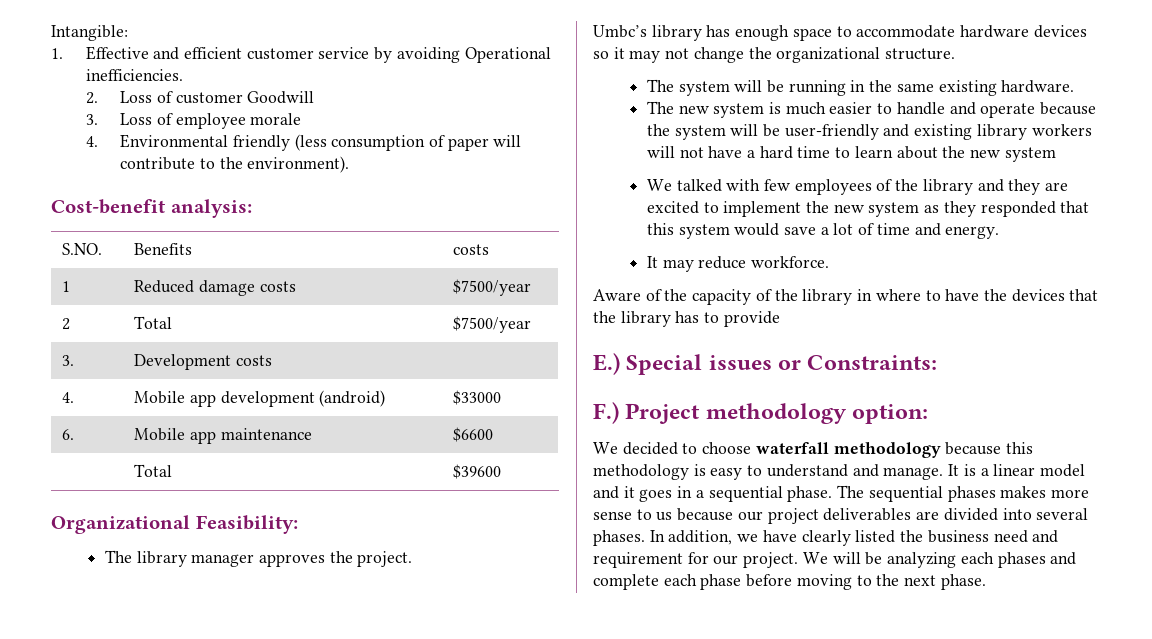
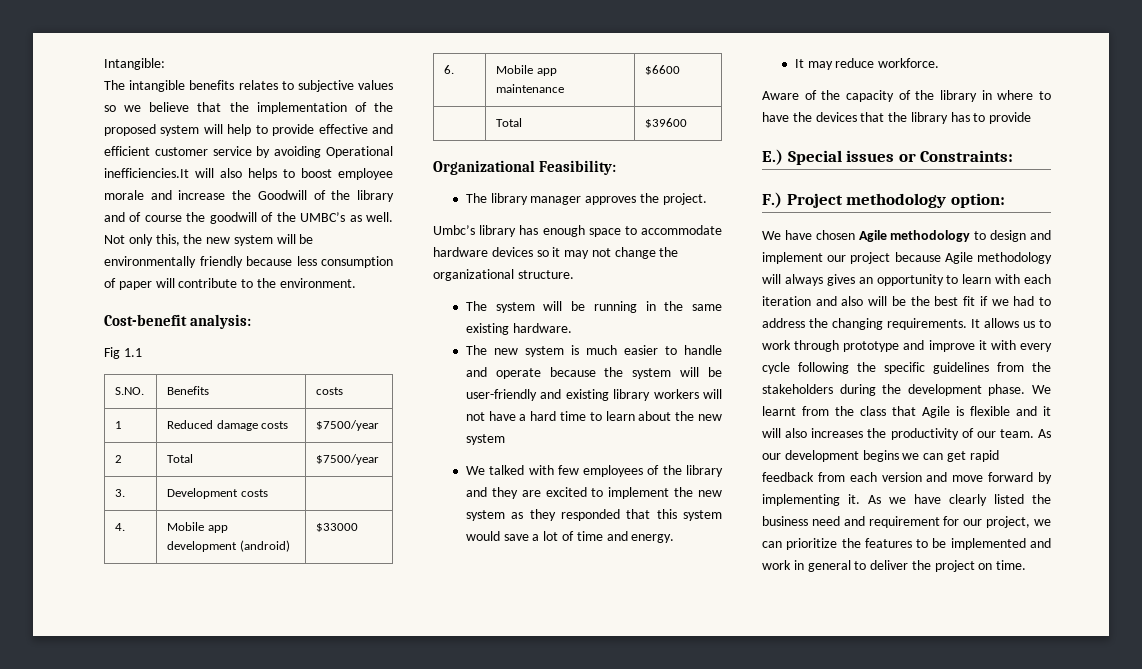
- 1. Effective and efficient customer service by avoiding Operational inefficiencies.
- 2. Loss of customer Goodwill
- 3. Loss of employee morale
- 4. Environmental friendly (less consumption of paper will contribute to the environment).
+ The intangible benefits relates to subjective values so we believe that the implementation of the proposed system will help to provide effective and efficient customer service by avoiding Operational inefficiencies.It will also helps to boost employee morale and increase the Goodwill of the library and of course the goodwill of the UMBC’s as well. Not only this, the new system will be environmentally friendly because less consumption of paper will contribute to the environment.
+ Fig 1.1
- We decided to choose waterfall methodology because this methodology is easy to understand and manage. It is a linear model and it goes in a sequential phase. The sequential phases makes more sense to us because our project deliverables are divided into several phases. In addition, we have clearly listed the business need and requirement for our project. We will be analyzing each phases and complete each phase before moving to the next phase.
+ We have chosen Agile methodology to design and implement our project because Agile methodology will always gives an opportunity to learn with each iteration and also will be the best fit if we had to address the changing requirements. It allows us to work through prototype and improve it with every cycle following the specific guidelines from the stakeholders during the development phase. We learnt from the class that Agile is flexible and it will also increases the productivity of our team. As our development begins we can get rapid feedback from each version and move forward by implementing it. As we have clearly listed the business need and requirement for our project, we can prioritize the features to be implemented and work in general to deliver the project on time.

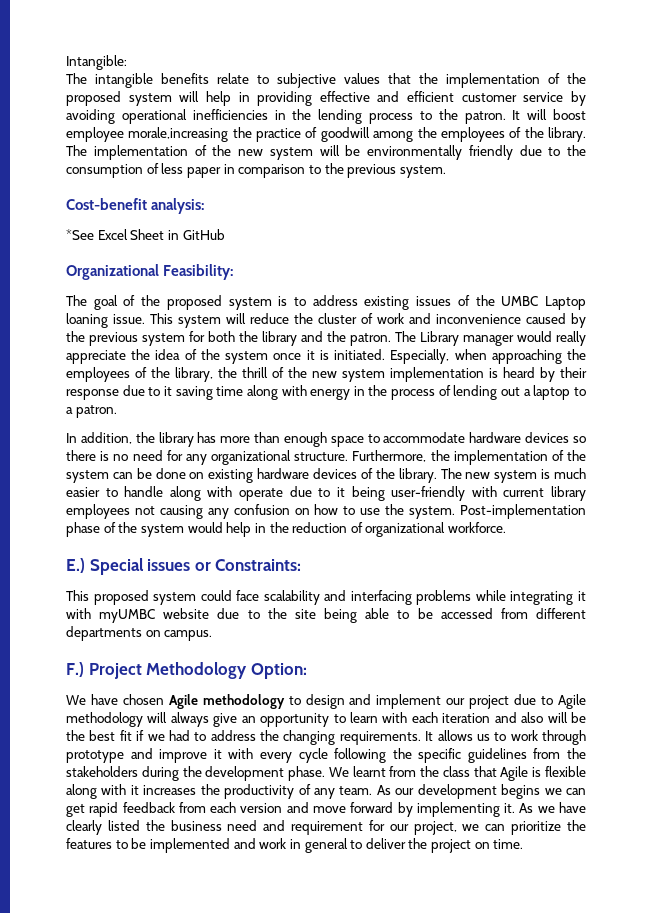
- The intangible benefits relates to subjective values so we believe that the implementation of the proposed system will help to provide effective and efficient customer service by avoiding Operational inefficiencies.It will also helps to boost employee morale and increase the Goodwill of the library and of course the goodwill of the UMBC’s as well. Not only this, the new system will be environmentally friendly because less consumption of paper will contribute to the environment.
+ The intangible benefits relate to subjective values that the implementation of the proposed system will help in providing effective and efficient customer service by avoiding operational inefficiencies in the lending process to the patron. It will boost employee morale,increasing the practice of goodwill among the employees of the library. The implementation of the new system will be environmentally friendly due to the consumption of less paper in comparison to the previous system.
  Cost-benefit analysis:
- Fig 1.1
- S.NO. | Benefits | costs
- 1 | Reduced damage costs | $7500/year
- 2 | Total | $7500/year
- 3. | Development costs |
- 4. | Mobile app development (android) | $33000
- 6. | Mobile app maintenance | $6600
- | Total | $39600
+ *See Excel Sheet in GitHub
  Organizational Feasibility:
- The library manager approves the project.
- Umbc’s library has enough space to accommodate hardware devices so it may not change the organizational structure.
- The system will be running in the same existing hardware.
- The new system is much easier to handle and operate because the system will be user-friendly and existing library workers will not have a hard time to learn about the new system
- We talked with few employees of the library and they are excited to implement the new system as they responded that this system would save a lot of time and energy.
- It may reduce workforce.
- Aware of the capacity of the library in where to have the devices that the library has to provide
+ The goal of the proposed system is to address existing issues of the UMBC Laptop loaning issue. This system will reduce the cluster of work and inconvenience caused by the previous system for both the library and the patron. The Library manager would really appreciate the idea of the system once it is initiated. Especially, when approaching the employees of the library, the thrill of the new system implementation is heard by their response due to it saving time along with energy in the process of lending out a laptop to a patron.
+ In addition, the library has more than enough space to accommodate hardware devices so there is no need for any organizational structure. Furthermore, the implementation of the system can be done on existing hardware devices of the library. The new system is much easier to handle along with operate due to it being user-friendly with current library employees not causing any confusion on how to use the system. Post-implementation phase of the system would help in the reduction of organizational workforce.
+ This proposed system could face scalability and interfacing problems while integrating it with myUMBC website due to the site being able to be accessed from different departments on campus.
- F.) Project methodology option:
+ F.) Project Methodology Option:
- We have chosen Agile methodology to design and implement our project because Agile methodology will always gives an opportunity to learn with each iteration and also will be the best fit if we had to address the changing requirements.
+ We have chosen Agile methodology to design and implement our project due to Agile methodology will always give an opportunity to learn with each iteration and also will be the best fit if we had to address the changing requirements.
- We learnt from the class that Agile is flexible and it will also increases the productivity of our team.
+ We learnt from the class that Agile is flexible along with it increases the productivity of any team.

